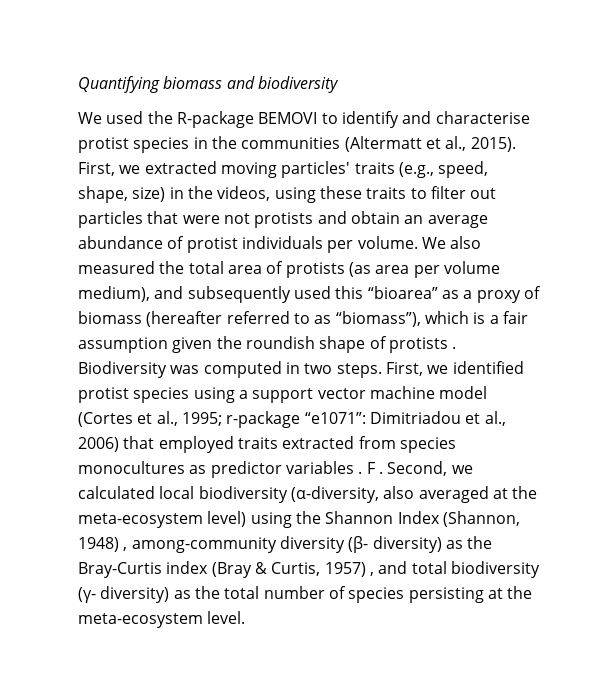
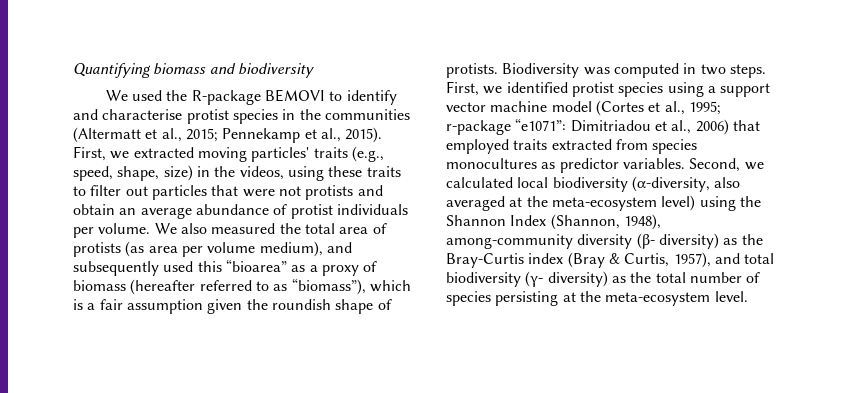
- We used the R-package BEMOVI to identify and characterise protist species in the communities (Altermatt et al., 2015).
+ We used the R-package BEMOVI to identify and characterise protist species in the communities (Altermatt et al., 2015; Pennekamp et al., 2015).
- We also measured the total area of protists (as area per volume medium), and subsequently used this “bioarea” as a proxy of biomass (hereafter referred to as “biomass”), which is a fair assumption given the roundish shape of protists .
+ We also measured the total area of protists (as area per volume medium), and subsequently used this “bioarea” as a proxy of biomass (hereafter referred to as “biomass”), which is a fair assumption given the roundish shape of protists.
- First, we identified protist species using a support vector machine model (Cortes et al., 1995; r-package “e1071”: Dimitriadou et al., 2006) that employed traits extracted from species monocultures as predictor variables . F .
+ First, we identified protist species using a support vector machine model (Cortes et al., 1995; r-package “e1071”: Dimitriadou et al., 2006) that employed traits extracted from species monocultures as predictor variables.
- Second, we calculated local biodiversity (α-diversity, also averaged at the meta-ecosystem level) using the Shannon Index (Shannon, 1948) , among-community diversity (β- diversity) as the Bray-Curtis index (Bray & Curtis, 1957) , and total biodiversity (γ- diversity) as the total number of species persisting at the meta-ecosystem level.
+ Second, we calculated local biodiversity (α-diversity, also averaged at the meta-ecosystem level) using the Shannon Index (Shannon, 1948), among-community diversity (β- diversity) as the Bray-Curtis index (Bray & Curtis, 1957), and total biodiversity (γ- diversity) as the total number of species persisting at the meta-ecosystem level.

